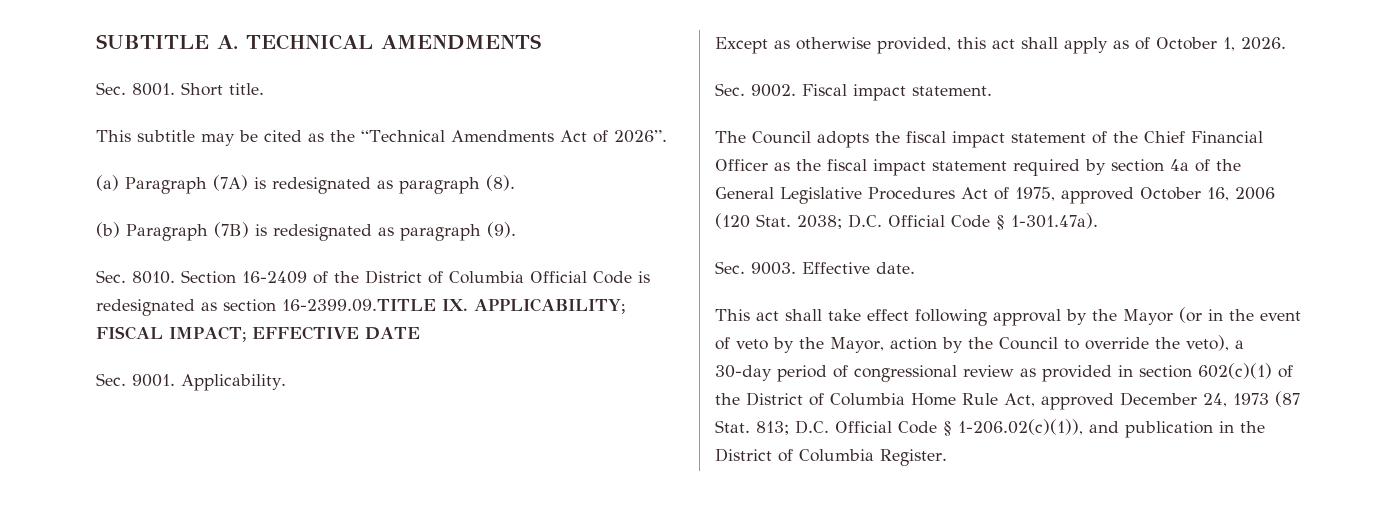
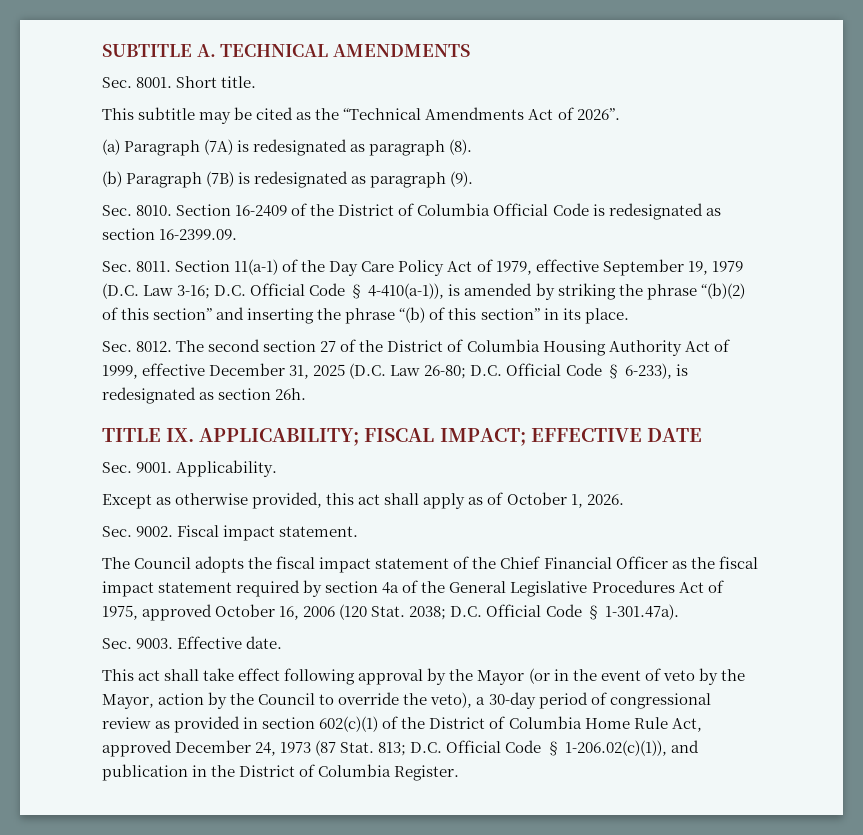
- Section 16-2409 of the District of Columbia Official Code is redesignated as section 16-2399.09.TITLE IX. APPLICABILITY; FISCAL IMPACT; EFFECTIVE DATE
+ Section 16-2409 of the District of Columbia Official Code is redesignated as section 16-2399.09.
+ Sec. 8011. Section 11(a-1) of the Day Care Policy Act of 1979, effective September 19, 1979 (D.C. Law 3-16; D.C. Official Code § 4-410(a-1)), is amended by striking the phrase “(b)(2) of this section” and inserting the phrase “(b) of this section” in its place.
+ Sec. 8012. The second section 27 of the District of Columbia Housing Authority Act of 1999, effective December 31, 2025 (D.C. Law 26-80; D.C. Official Code § 6-233), is redesignated as section 26h.
+ TITLE IX. APPLICABILITY; FISCAL IMPACT; EFFECTIVE DATE

